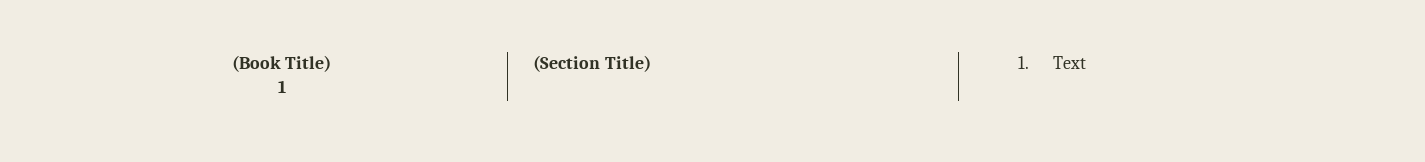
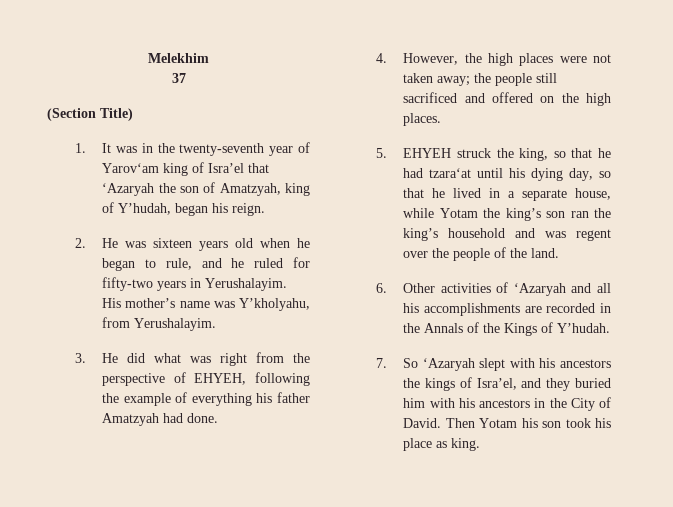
- (Book Title)
- 1
+ Melekhim
+ 37
- 1. Text
+ 1. It was in the twenty-seventh year of Yarov‘am king of Isra’el that ‘Azaryah the son of Amatzyah, king of Y’hudah, began his reign.
+ 2. He was sixteen years old when he began to rule, and he ruled for fifty-two years in Yerushalayim. His mother’s name was Y’kholyahu, from Yerushalayim.
+ 3. He did what was right from the perspective of EHYEH, following the example of everything his father Amatzyah had done.
+ 4. However, the high places were not taken away; the people still sacrificed and offered on the high places.
+ 5. EHYEH struck the king, so that he had tzara‘at until his dying day, so that he lived in a separate house, while Yotam the king’s son ran the king’s household and was regent over the people of the land.
+ 6. Other activities of ‘Azaryah and all his accomplishments are recorded in the Annals of the Kings of Y’hudah.
+ 7. So ‘Azaryah slept with his ancestors the kings of Isra’el, and they buried him with his ancestors in the City of David. Then Yotam his son took his place as king.

